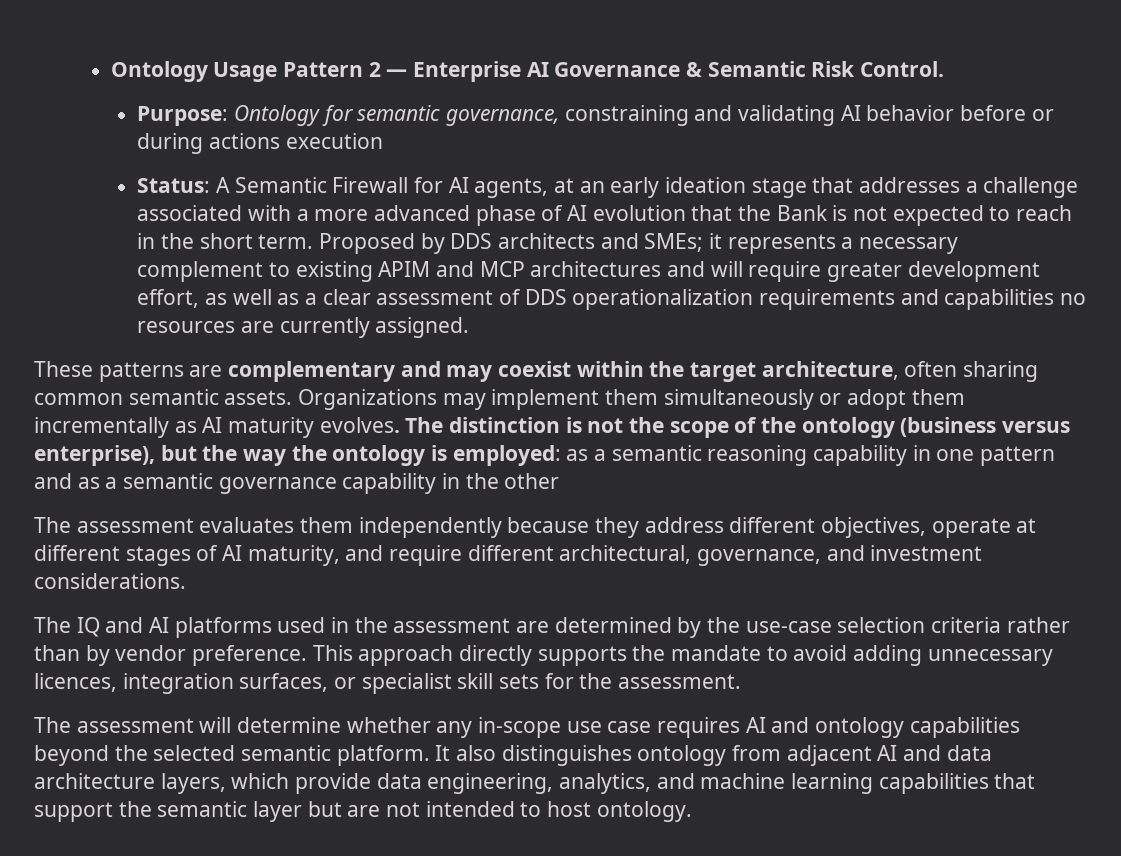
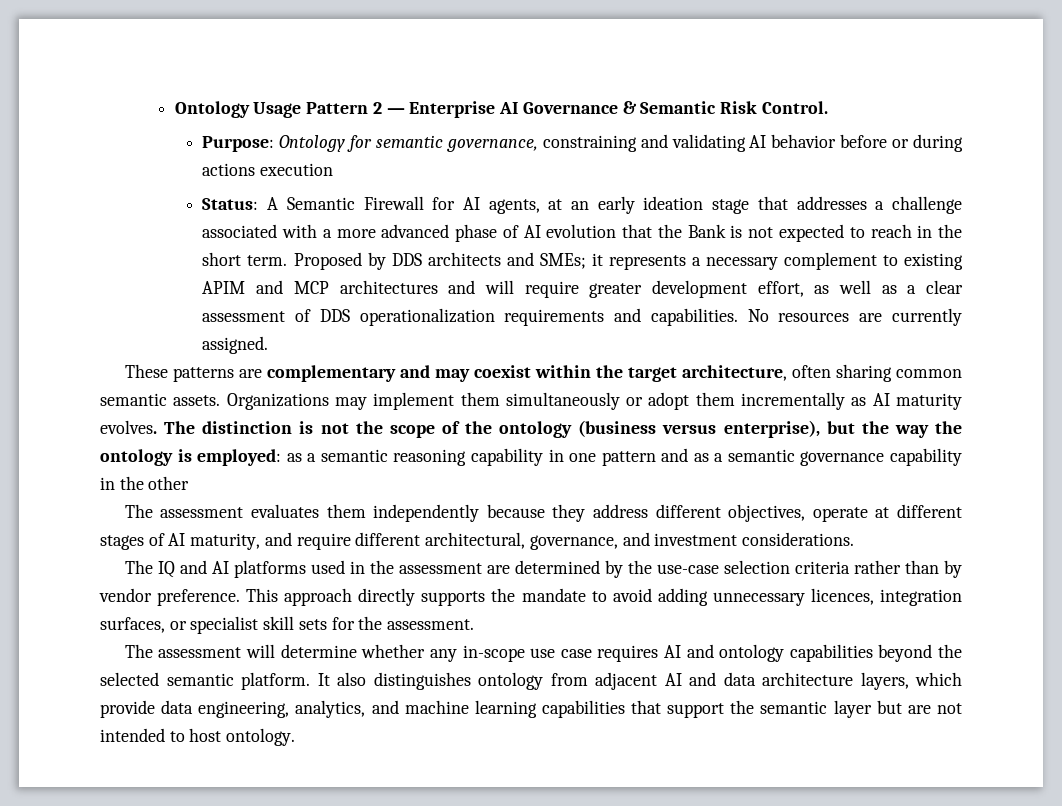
- Proposed by DDS architects and SMEs; it represents a necessary complement to existing APIM and MCP architectures and will require greater development effort, as well as a clear assessment of DDS operationalization requirements and capabilities no resources are currently assigned.
+ Proposed by DDS architects and SMEs; it represents a necessary complement to existing APIM and MCP architectures and will require greater development effort, as well as a clear assessment of DDS operationalization requirements and capabilities. No resources are currently assigned.

